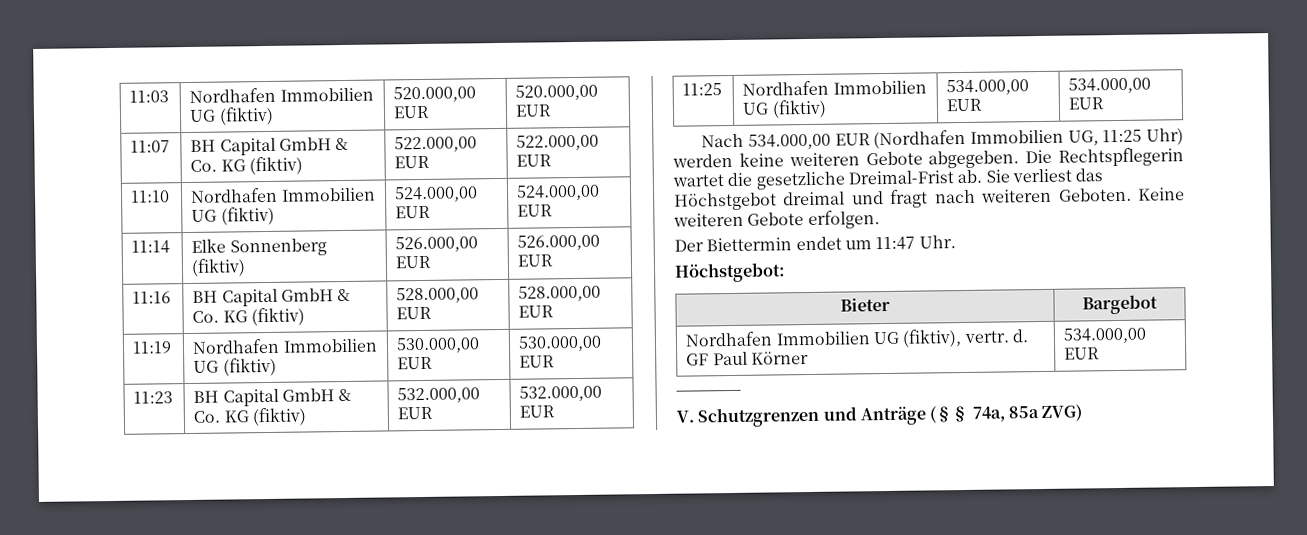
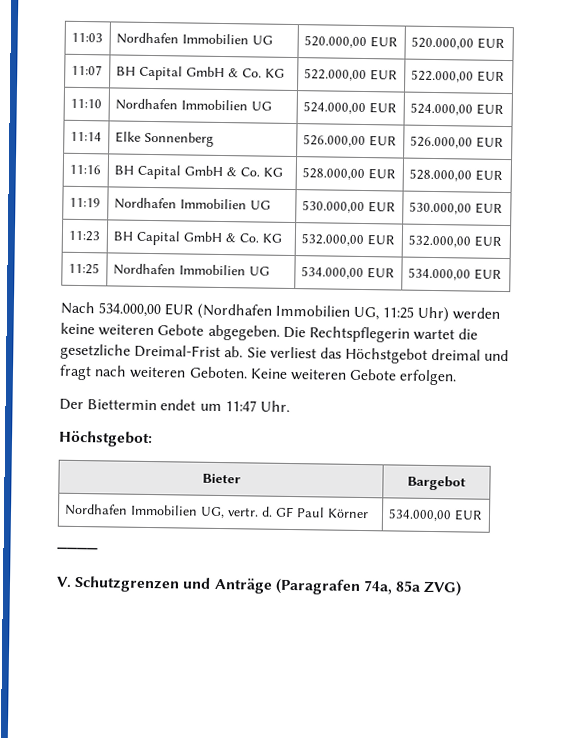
- 11:03 | Nordhafen Immobilien UG (fiktiv) | 520.000,00 EUR | 520.000,00 EUR
+ 11:03 | Nordhafen Immobilien UG | 520.000,00 EUR | 520.000,00 EUR
- 11:07 | BH Capital GmbH & Co. KG (fiktiv) | 522.000,00 EUR | 522.000,00 EUR
+ 11:07 | BH Capital GmbH & Co. KG | 522.000,00 EUR | 522.000,00 EUR
- 11:10 | Nordhafen Immobilien UG (fiktiv) | 524.000,00 EUR | 524.000,00 EUR
+ 11:10 | Nordhafen Immobilien UG | 524.000,00 EUR | 524.000,00 EUR
- 11:14 | Elke Sonnenberg (fiktiv) | 526.000,00 EUR | 526.000,00 EUR
+ 11:14 | Elke Sonnenberg | 526.000,00 EUR | 526.000,00 EUR
- 11:16 | BH Capital GmbH & Co. KG (fiktiv) | 528.000,00 EUR | 528.000,00 EUR
+ 11:16 | BH Capital GmbH & Co. KG | 528.000,00 EUR | 528.000,00 EUR
- 11:19 | Nordhafen Immobilien UG (fiktiv) | 530.000,00 EUR | 530.000,00 EUR
+ 11:19 | Nordhafen Immobilien UG | 530.000,00 EUR | 530.000,00 EUR
- 11:23 | BH Capital GmbH & Co. KG (fiktiv) | 532.000,00 EUR | 532.000,00 EUR
+ 11:23 | BH Capital GmbH & Co. KG | 532.000,00 EUR | 532.000,00 EUR
- 11:25 | Nordhafen Immobilien UG (fiktiv) | 534.000,00 EUR | 534.000,00 EUR
+ 11:25 | Nordhafen Immobilien UG | 534.000,00 EUR | 534.000,00 EUR
- Nordhafen Immobilien UG (fiktiv), vertr. d. GF Paul Körner | 534.000,00 EUR
+ Nordhafen Immobilien UG, vertr. d. GF Paul Körner | 534.000,00 EUR
- V. Schutzgrenzen und Anträge (§§ 74a, 85a ZVG)
+ V. Schutzgrenzen und Anträge (Paragrafen 74a, 85a ZVG)

